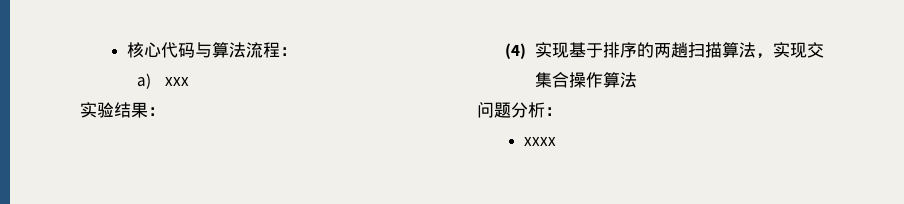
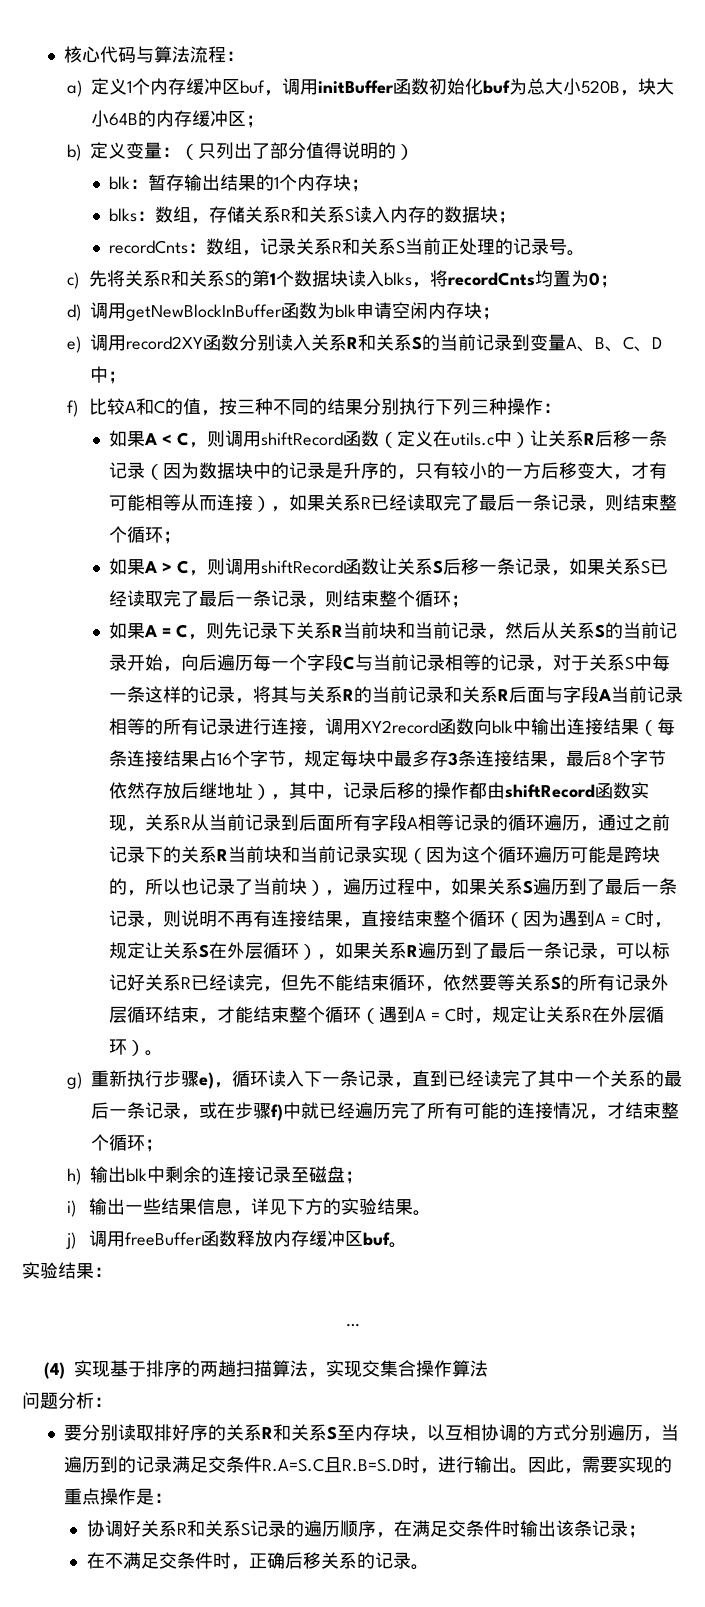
- a) xxx
+ a)定义1个内存缓冲区buf，调用initBuffer函数初始化buf为总大小520B，块大小64B的内存缓冲区；
+ b)定义变量：（只列出了部分值得说明的）
+ blk：暂存输出结果的1个内存块；
+ blks：数组，存储关系R和关系S读入内存的数据块；
+ recordCnts：数组，记录关系R和关系S当前正处理的记录号。
+ c)先将关系R和关系S的第1个数据块读入blks，将recordCnts均置为0；
+ d)调用getNewBlockInBuffer函数为blk申请空闲内存块；
+ e)调用record2XY函数分别读入关系R和关系S的当前记录到变量A、B、C、D中；
+ f)比较A和C的值，按三种不同的结果分别执行下列三种操作：
+ 如果A < C，则调用shiftRecord函数（定义在utils.c中）让关系R后移一条记录（因为数据块中的记录是升序的，只有较小的一方后移变大，才有可能相等从而连接），如果关系R已经读取完了最后一条记录，则结束整个循环；
+ 如果A > C，则调用shiftRecord函数让关系S后移一条记录，如果关系S已经读取完了最后一条记录，则结束整个循环；
+ 如果A = C，则先记录下关系R当前块和当前记录，然后从关系S的当前记录开始，向后遍历每一个字段C与当前记录相等的记录，对于关系S中每一条这样的记录，将其与关系R的当前记录和关系R后面与字段A当前记录相等的所有记录进行连接，调用XY2record函数向blk中输出连接结果（每条连接结果占16个字节，规定每块中最多存3条连接结果，最后8个字节依然存放后继地址），其中，记录后移的操作都由shiftRecord函数实现，关系R从当前记录到后面所有字段A相等记录的循环遍历，通过之前记录下的关系R当前块和当前记录实现（因为这个循环遍历可能是跨块的，所以也记录了当前块），遍历过程中，如果关系S遍历到了最后一条记录，则说明不再有连接结果，直接结束整个循环（因为遇到A = C时，规定让关系S在外层循环），如果关系R遍历到了最后一条记录，可以标记好关系R已经读完，但先不能结束循环，依然要等关系S的所有记录外层循环结束，才能结束整个循环（遇到A = C时，规定让关系R在外层循环）。
+ g)重新执行步骤e)，循环读入下一条记录，直到已经读完了其中一个关系的最后一条记录，或在步骤f)中就已经遍历完了所有可能的连接情况，才结束整个循环；
+ h)输出blk中剩余的连接记录至磁盘；
+ i)输出一些结果信息，详见下方的实验结果。
+ j)调用freeBuffer函数释放内存缓冲区buf。
+ …
- xxxx
+ 要分别读取排好序的关系R和关系S至内存块，以互相协调的方式分别遍历，当遍历到的记录满足交条件R.A=S.C且R.B=S.D时，进行输出。因此，需要实现的重点操作是：
+ 协调好关系R和关系S记录的遍历顺序，在满足交条件时输出该条记录；
+ 在不满足交条件时，正确后移关系的记录。

